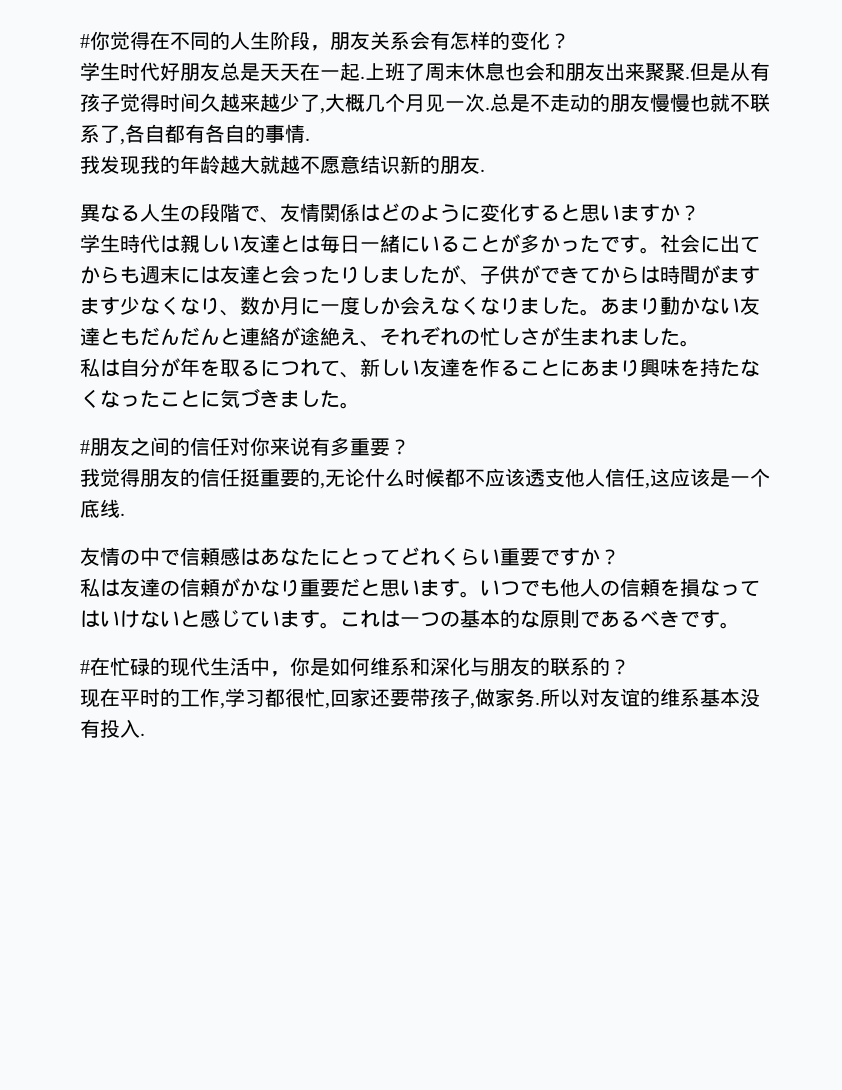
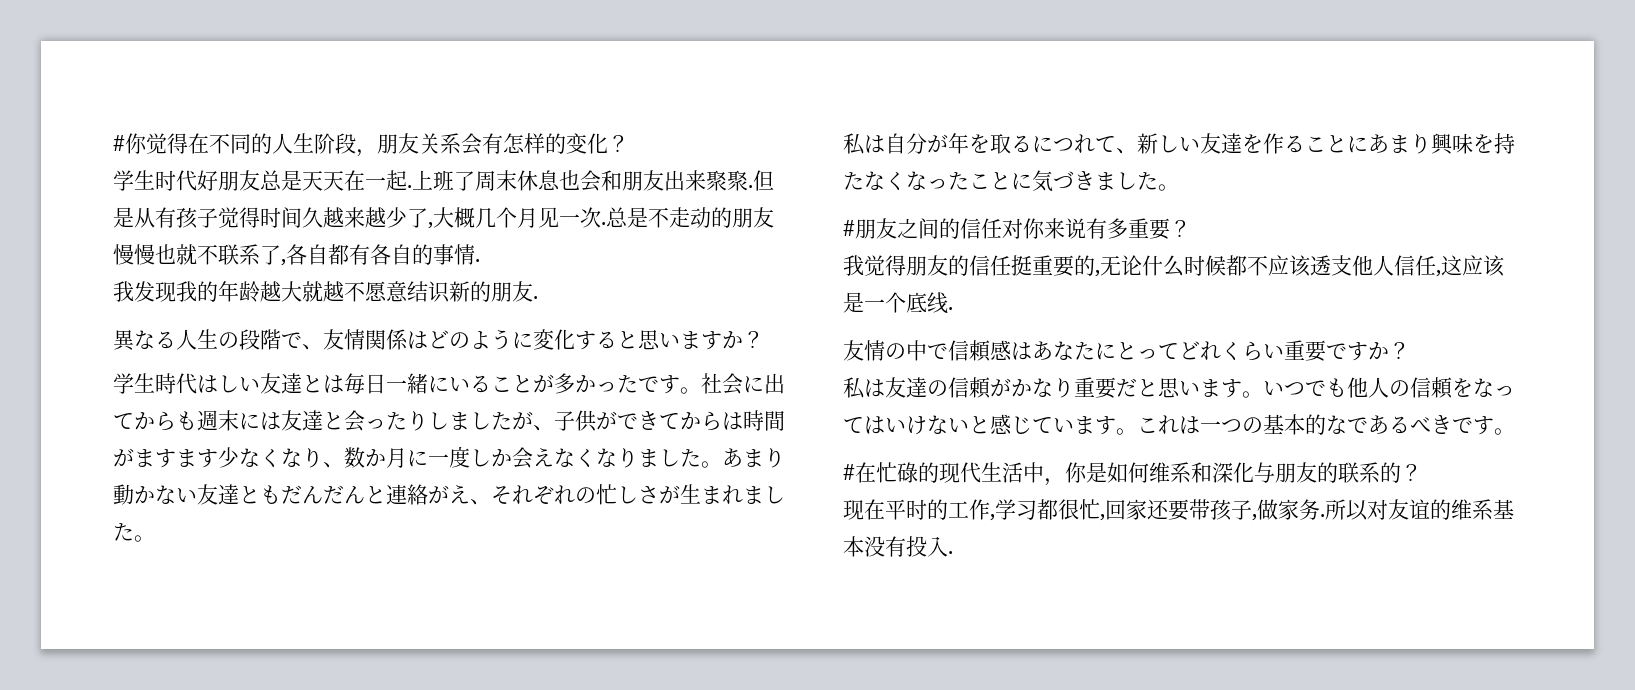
- 学生時代は親しい友達とは毎日一緒にいることが多かったです。
+ 学生時代はしい友達とは毎日一緒にいることが多かったです。
- あまり動かない友達ともだんだんと連絡が途絶え、それぞれの忙しさが生まれました。
+ あまり動かない友達ともだんだんと連絡がえ、それぞれの忙しさが生まれました。
- いつでも他人の信頼を損なってはいけないと感じています。
+ いつでも他人の信頼をなってはいけないと感じています。
- これは一つの基本的な原則であるべきです。
+ これは一つの基本的なであるべきです。

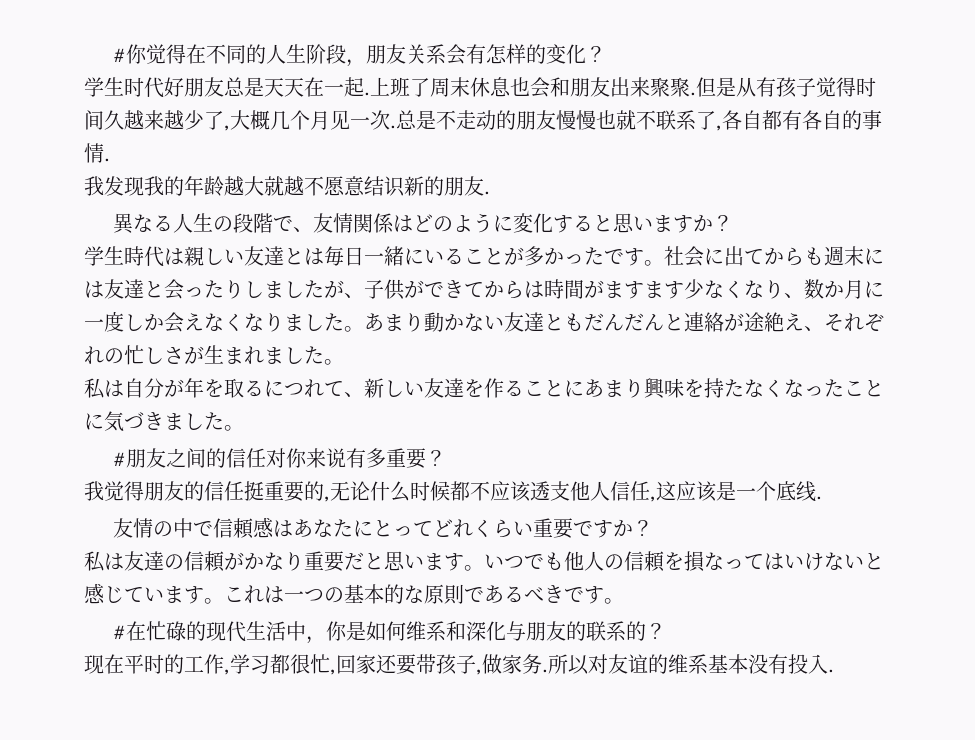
- 学生時代はしい友達とは毎日一緒にいることが多かったです。
+ 学生時代は親しい友達とは毎日一緒にいることが多かったです。
- あまり動かない友達ともだんだんと連絡がえ、それぞれの忙しさが生まれました。
+ あまり動かない友達ともだんだんと連絡が途絶え、それぞれの忙しさが生まれました。
- いつでも他人の信頼をなってはいけないと感じています。
+ いつでも他人の信頼を損なってはいけないと感じています。
- これは一つの基本的なであるべきです。
+ これは一つの基本的な原則であるべきです。

